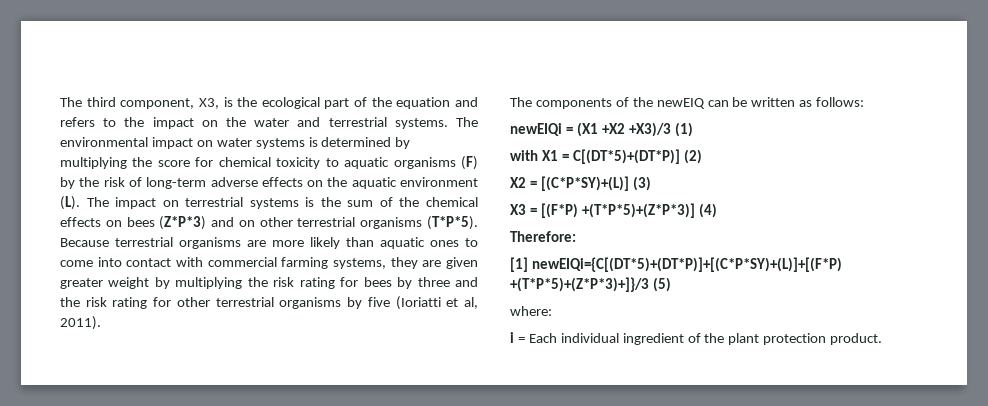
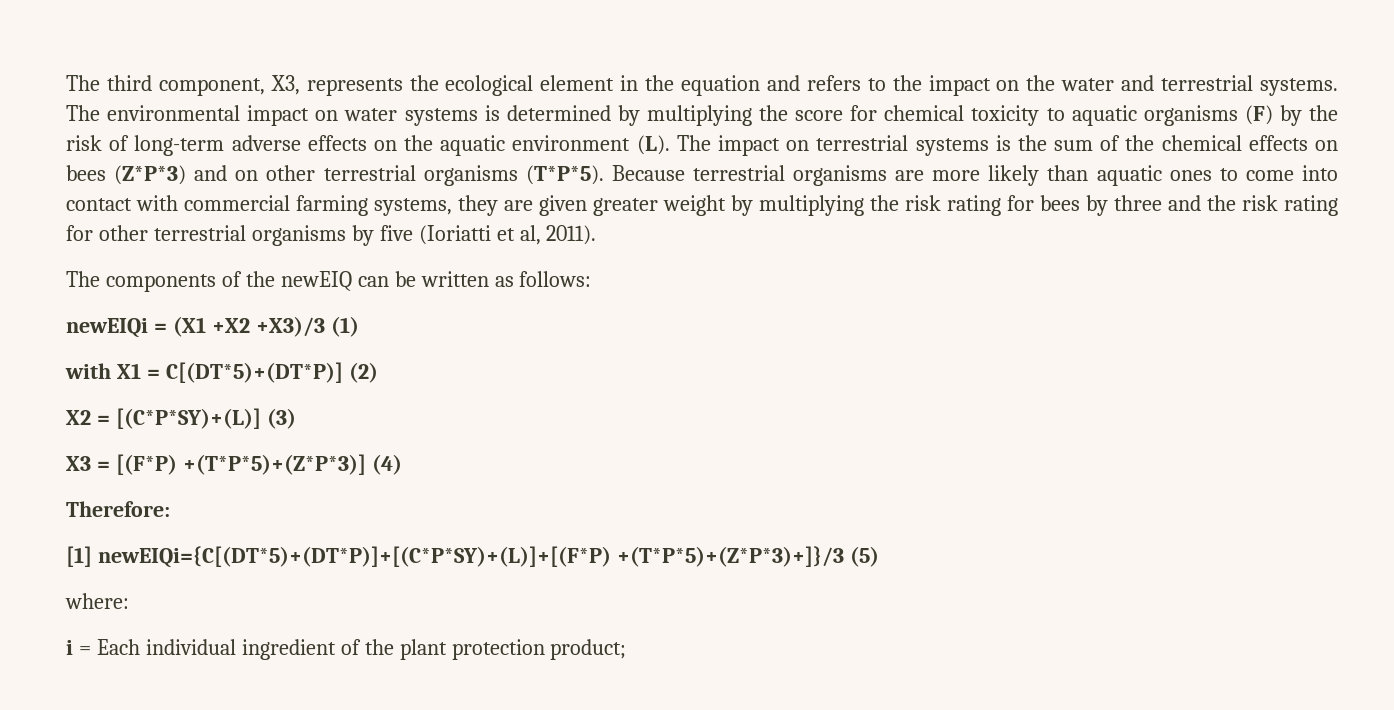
- The third component, X3, is the ecological part of the equation and refers to the impact on the water and terrestrial systems.
+ The third component, X3, represents the ecological element in the equation and refers to the impact on the water and terrestrial systems.
- i = Each individual ingredient of the plant protection product.
+ i = Each individual ingredient of the plant protection product;

